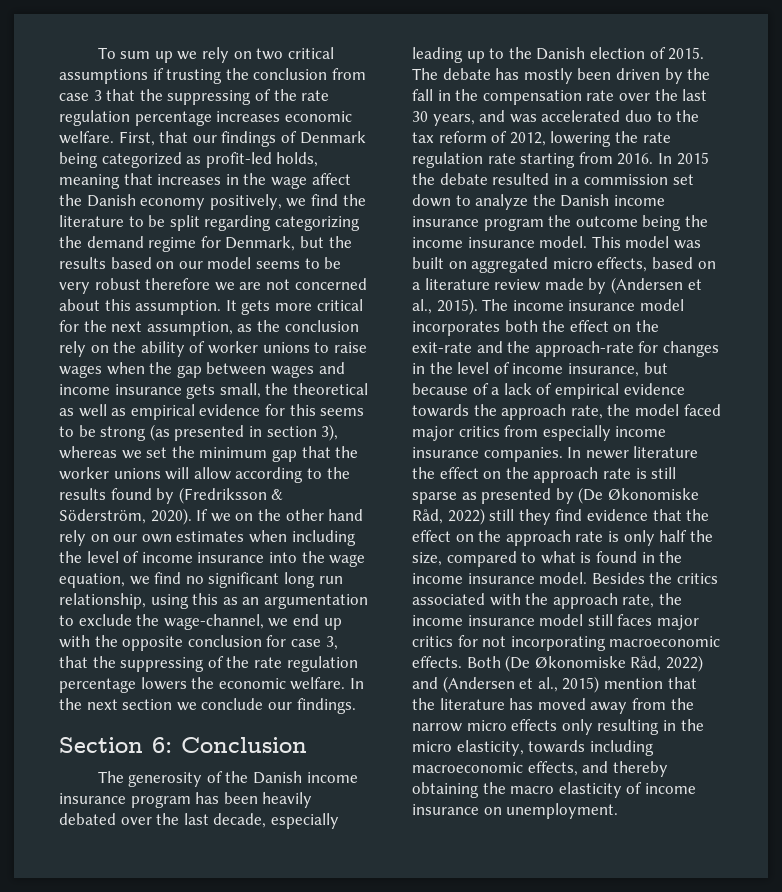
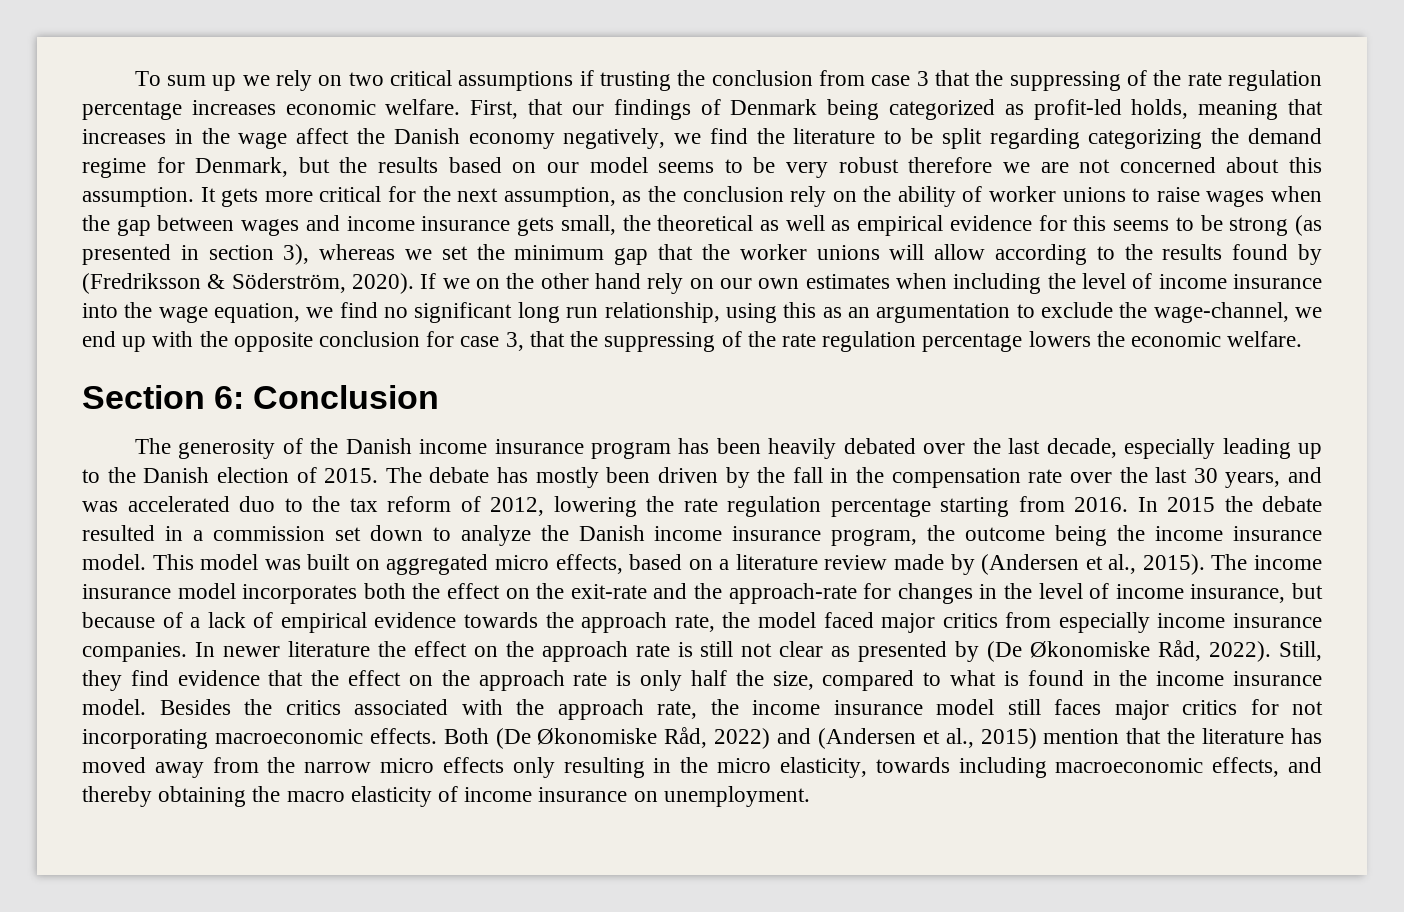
- First, that our findings of Denmark being categorized as profit-led holds, meaning that increases in the wage affect the Danish economy positively, we find the literature to be split regarding categorizing the demand regime for Denmark, but the results based on our model seems to be very robust therefore we are not concerned about this assumption.
+ First, that our findings of Denmark being categorized as profit-led holds, meaning that increases in the wage affect the Danish economy negatively, we find the literature to be split regarding categorizing the demand regime for Denmark, but the results based on our model seems to be very robust therefore we are not concerned about this assumption.
- In the next section we conclude our findings.
- The debate has mostly been driven by the fall in the compensation rate over the last 30 years, and was accelerated duo to the tax reform of 2012, lowering the rate regulation rate starting from 2016.
+ The debate has mostly been driven by the fall in the compensation rate over the last 30 years, and was accelerated duo to the tax reform of 2012, lowering the rate regulation percentage starting from 2016.
- In 2015 the debate resulted in a commission set down to analyze the Danish income insurance program the outcome being the income insurance model.
+ In 2015 the debate resulted in a commission set down to analyze the Danish income insurance program, the outcome being the income insurance model.
- In newer literature the effect on the approach rate is still sparse as presented by (De Økonomiske Råd, 2022) still they find evidence that the effect on the approach rate is only half the size, compared to what is found in the income insurance model.
+ In newer literature the effect on the approach rate is still not clear as presented by (De Økonomiske Råd, 2022). Still, they find evidence that the effect on the approach rate is only half the size, compared to what is found in the income insurance model.

